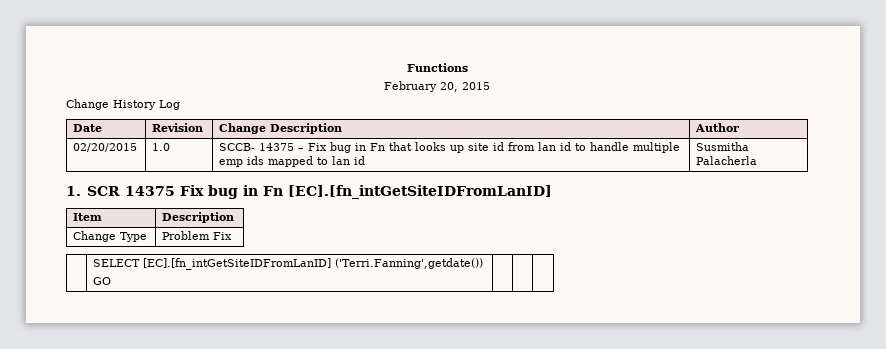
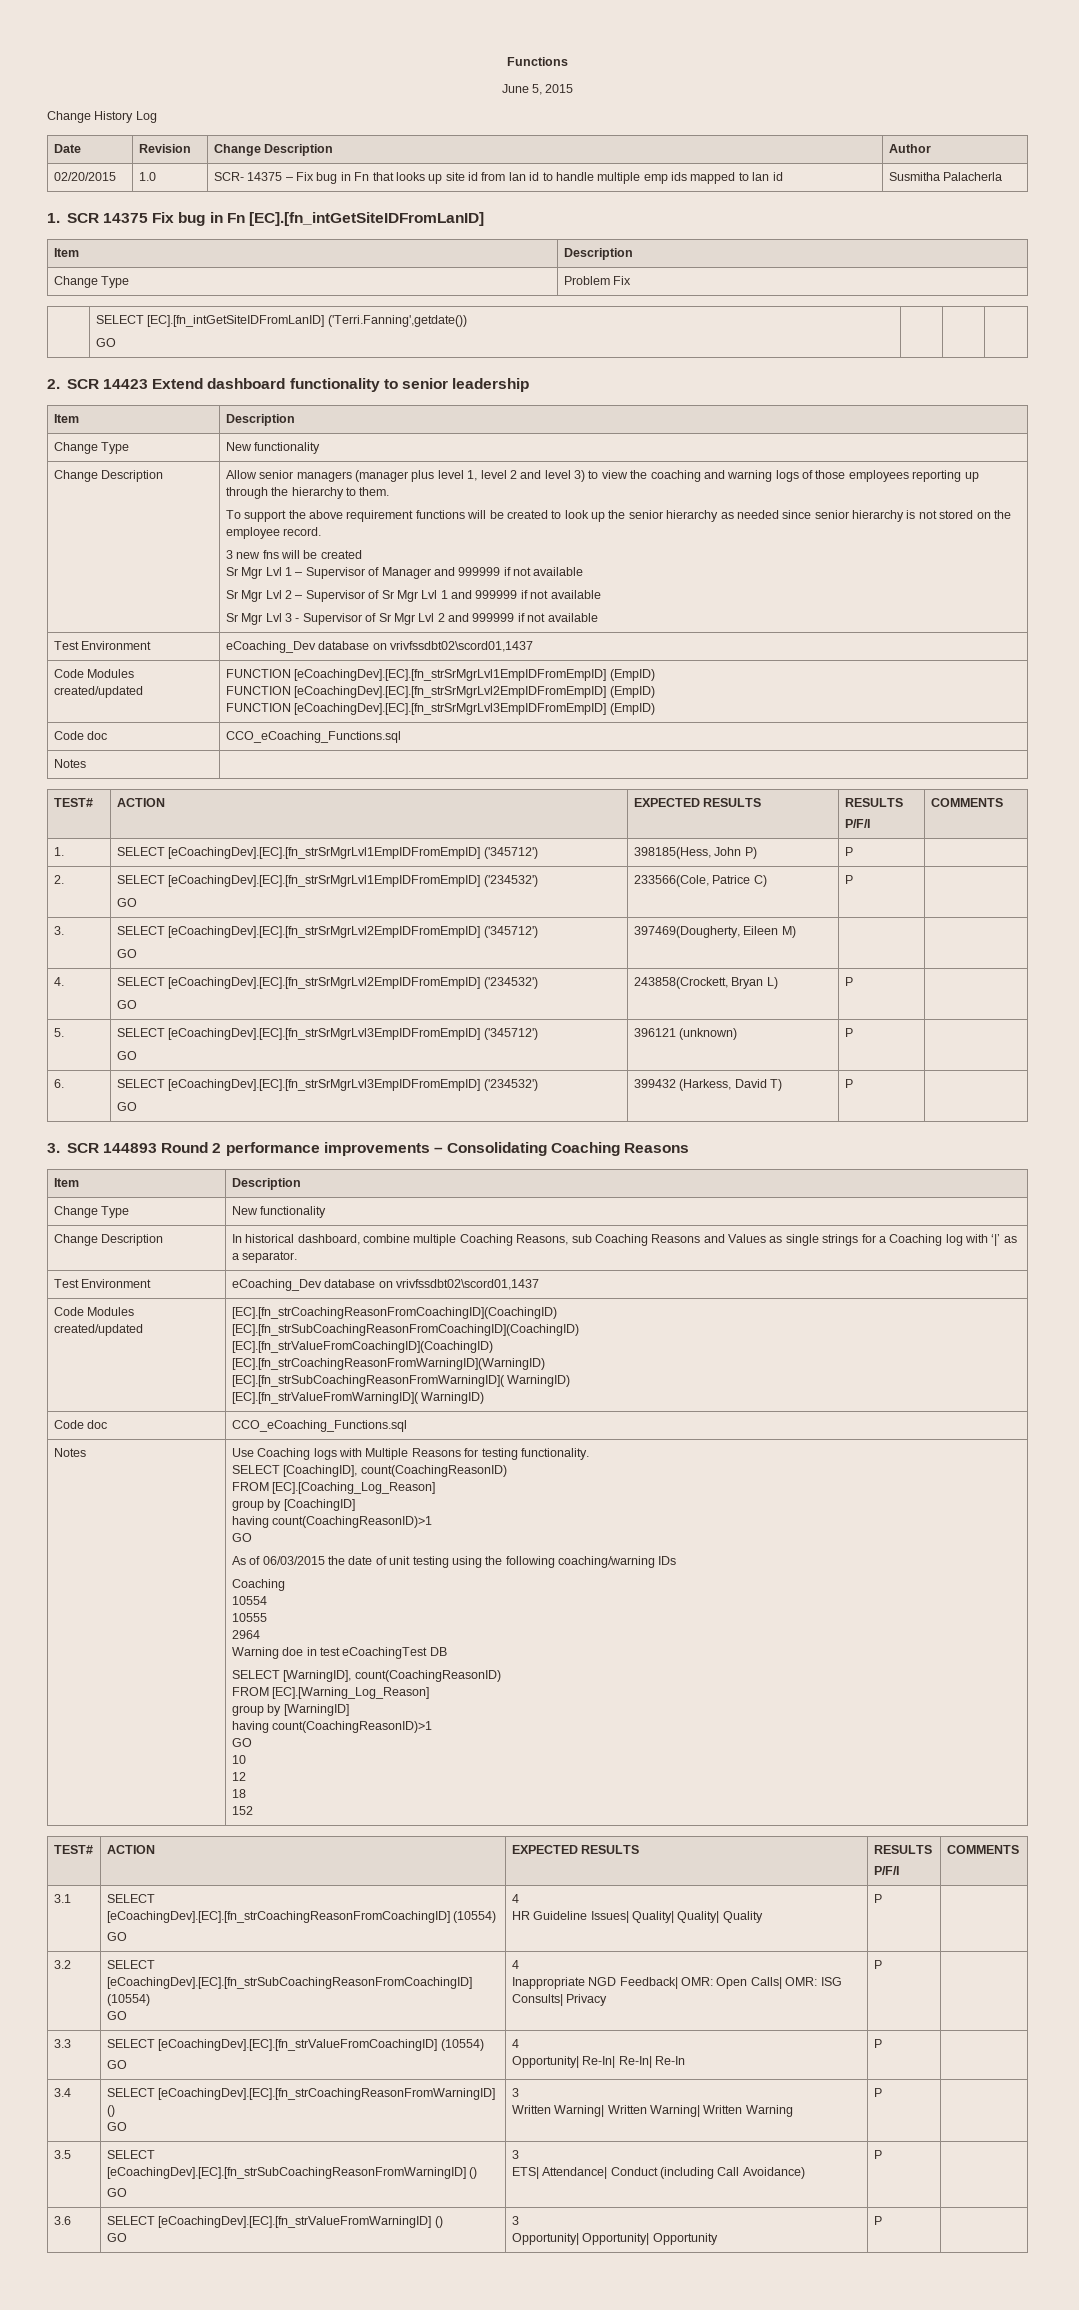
- February 20, 2015
+ June 5, 2015
- 02/20/2015 | 1.0 | SCCB- 14375 – Fix bug in Fn that looks up site id from lan id to handle multiple emp ids mapped to lan id | Susmitha Palacherla
+ 02/20/2015 | 1.0 | SCR- 14375 – Fix bug in Fn that looks up site id from lan id to handle multiple emp ids mapped to lan id | Susmitha Palacherla
+ 2. SCR 14423 Extend dashboard functionality to senior leadership
+ Item | Description
+ Change Type | New functionality
+ Change Description | Allow senior managers (manager plus level 1, level 2 and level 3) to view the coaching and warning logs of those employees reporting up through the hierarchy to them.
+ To support the above requirement functions will be created to look up the senior hierarchy as needed since senior hierarchy is not stored on the employee record.
+ 3 new fns will be created
+ Sr Mgr Lvl 1 – Supervisor of Manager and 999999 if not available
+ Sr Mgr Lvl 2 – Supervisor of Sr Mgr Lvl 1 and 999999 if not available
+ Sr Mgr Lvl 3 - Supervisor of Sr Mgr Lvl 2 and 999999 if not available
+ Test Environment | eCoaching_Dev database on vrivfssdbt02\scord01,1437
+ Code Modules created/updated | FUNCTION [eCoachingDev].[EC].[fn_strSrMgrLvl1EmpIDFromEmpID] (EmpID)
+ FUNCTION [eCoachingDev].[EC].[fn_strSrMgrLvl2EmpIDFromEmpID] (EmpID)
+ FUNCTION [eCoachingDev].[EC].[fn_strSrMgrLvl3EmpIDFromEmpID] (EmpID)
+ Code doc | CCO_eCoaching_Functions.sql
+ Notes |
+ TEST# | ACTION | EXPECTED RESULTS | RESULTS
+ P/F/I | COMMENTS
+ 1. | SELECT [eCoachingDev].[EC].[fn_strSrMgrLvl1EmpIDFromEmpID] ('345712') | 398185(Hess, John P) | P |
+ 2. | SELECT [eCoachingDev].[EC].[fn_strSrMgrLvl1EmpIDFromEmpID] ('234532')
+ GO | 233566(Cole, Patrice C) | P |
+ 3. | SELECT [eCoachingDev].[EC].[fn_strSrMgrLvl2EmpIDFromEmpID] ('345712')
+ GO | 397469(Dougherty, Eileen M) | |
+ 4. | SELECT [eCoachingDev].[EC].[fn_strSrMgrLvl2EmpIDFromEmpID] ('234532')
+ GO | 243858(Crockett, Bryan L) | P |
+ 5. | SELECT [eCoachingDev].[EC].[fn_strSrMgrLvl3EmpIDFromEmpID] ('345712')
+ GO | 396121 (unknown) | P |
+ 6. | SELECT [eCoachingDev].[EC].[fn_strSrMgrLvl3EmpIDFromEmpID] ('234532')
+ GO | 399432 (Harkess, David T) | P |
+ 3. SCR 144893 Round 2 performance improvements – Consolidating Coaching Reasons
+ Item | Description
+ Change Type | New functionality
+ Change Description | In historical dashboard, combine multiple Coaching Reasons, sub Coaching Reasons and Values as single strings for a Coaching log with ‘|’ as a separator.
+ Test Environment | eCoaching_Dev database on vrivfssdbt02\scord01,1437
+ Code Modules created/updated | [EC].[fn_strCoachingReasonFromCoachingID](CoachingID)
+ [EC].[fn_strSubCoachingReasonFromCoachingID](CoachingID)
+ [EC].[fn_strValueFromCoachingID](CoachingID)
+ [EC].[fn_strCoachingReasonFromWarningID](WarningID)
+ [EC].[fn_strSubCoachingReasonFromWarningID]( WarningID)
+ [EC].[fn_strValueFromWarningID]( WarningID)
+ Code doc | CCO_eCoaching_Functions.sql
+ Notes | Use Coaching logs with Multiple Reasons for testing functionality.
+ SELECT [CoachingID], count(CoachingReasonID)
+ FROM [EC].[Coaching_Log_Reason]
+ group by [CoachingID]
+ having count(CoachingReasonID)>1
+ GO
+ As of 06/03/2015 the date of unit testing using the following coaching/warning IDs
+ Coaching
+ 10554
+ 10555
+ 2964
+ Warning doe in test eCoachingTest DB
+ SELECT [WarningID], count(CoachingReasonID)
+ FROM [EC].[Warning_Log_Reason]
+ group by [WarningID]
+ having count(CoachingReasonID)>1
+ GO
+ 10
+ 12
+ 18
+ 152
+ TEST# | ACTION | EXPECTED RESULTS | RESULTS
+ P/F/I | COMMENTS
+ 3.1 | SELECT [eCoachingDev].[EC].[fn_strCoachingReasonFromCoachingID] (10554)
+ GO | 4
+ HR Guideline Issues| Quality| Quality| Quality | P |
+ 3.2 | SELECT [eCoachingDev].[EC].[fn_strSubCoachingReasonFromCoachingID] (10554)
+ GO | 4
+ Inappropriate NGD Feedback| OMR: Open Calls| OMR: ISG Consults| Privacy | P |
+ 3.3 | SELECT [eCoachingDev].[EC].[fn_strValueFromCoachingID] (10554)
+ GO | 4
+ Opportunity| Re-In| Re-In| Re-In | P |
+ 3.4 | SELECT [eCoachingDev].[EC].[fn_strCoachingReasonFromWarningID] ()
+ GO | 3
+ Written Warning| Written Warning| Written Warning | P |
+ 3.5 | SELECT [eCoachingDev].[EC].[fn_strSubCoachingReasonFromWarningID] ()
+ GO | 3
+ ETS| Attendance| Conduct (including Call Avoidance) | P |
+ 3.6 | SELECT [eCoachingDev].[EC].[fn_strValueFromWarningID] ()
+ GO | 3
+ Opportunity| Opportunity| Opportunity | P |

